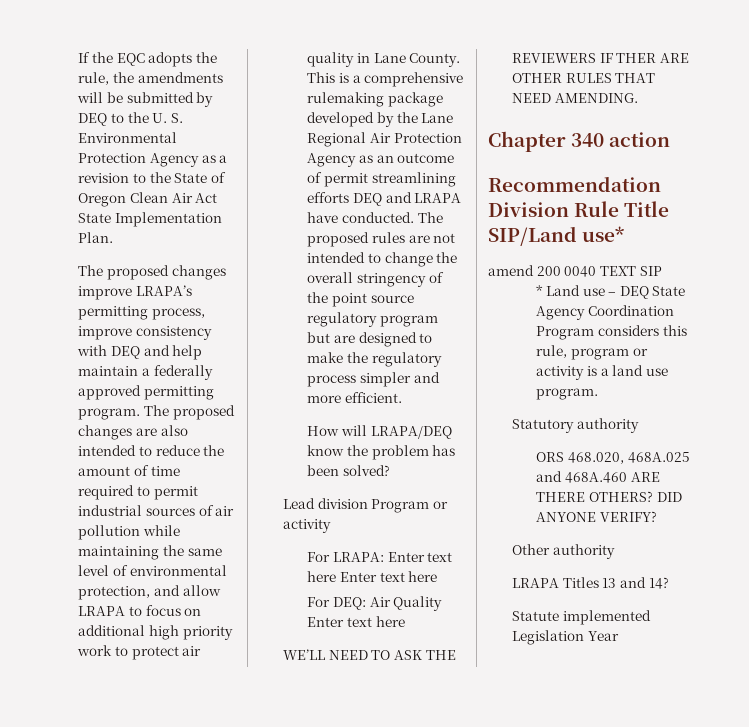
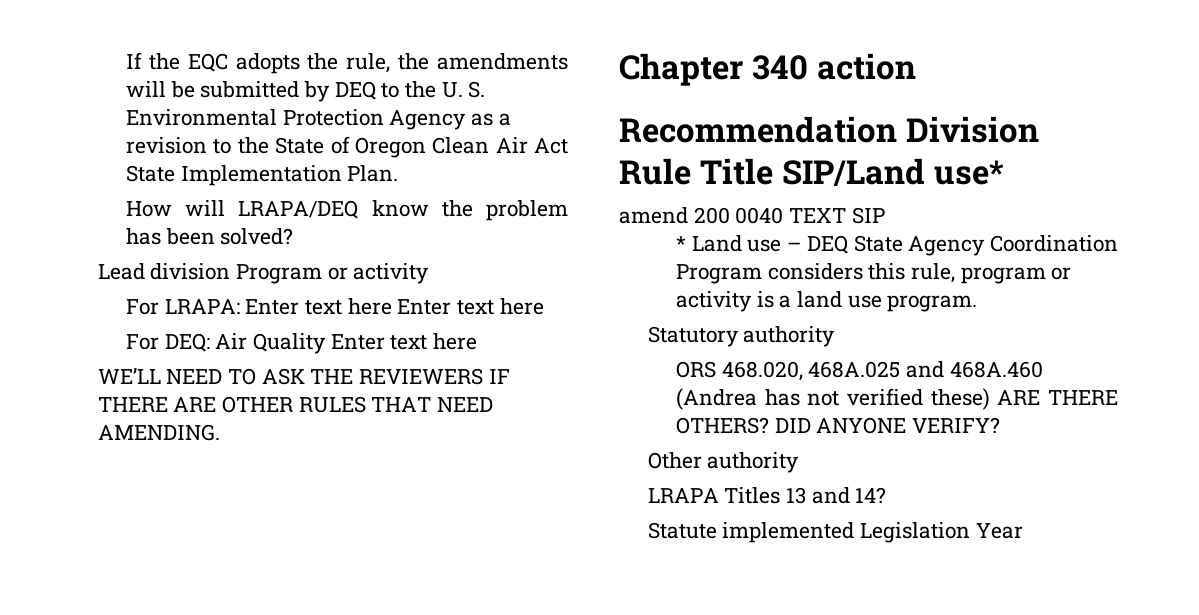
- The proposed changes improve LRAPA’s permitting process, improve consistency with DEQ and help maintain a federally approved permitting program. The proposed changes are also intended to reduce the amount of time required to permit industrial sources of air pollution while maintaining the same level of environmental protection, and allow LRAPA to focus on additional high priority work to protect air quality in Lane County. This is a comprehensive rulemaking package developed by the Lane Regional Air Protection Agency as an outcome of permit streamlining efforts DEQ and LRAPA have conducted. The proposed rules are not intended to change the overall stringency of the point source regulatory program but are designed to make the regulatory process simpler and more efficient.
- WE’LL NEED TO ASK THE REVIEWERS IF THER ARE OTHER RULES THAT NEED AMENDING.
+ WE’LL NEED TO ASK THE REVIEWERS IF THERE ARE OTHER RULES THAT NEED AMENDING.
- ORS 468.020, 468A.025 and 468A.460 ARE THERE OTHERS?
+ ORS 468.020, 468A.025 and 468A.460 (Andrea has not verified these) ARE THERE OTHERS?

